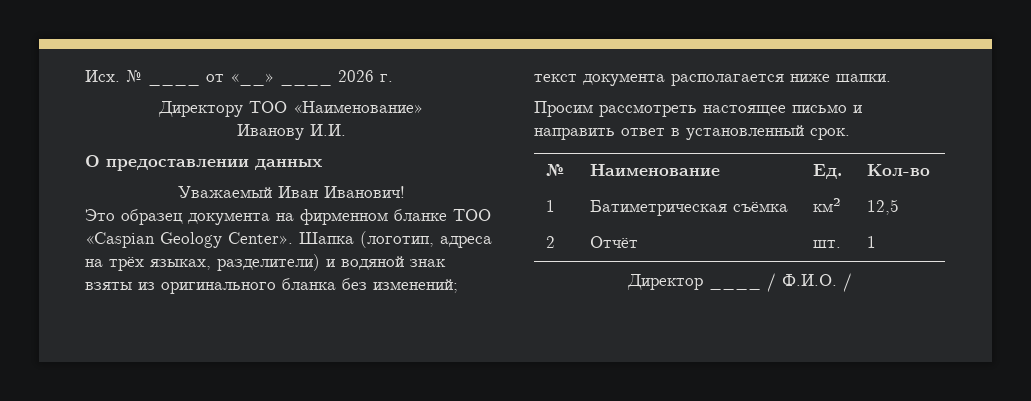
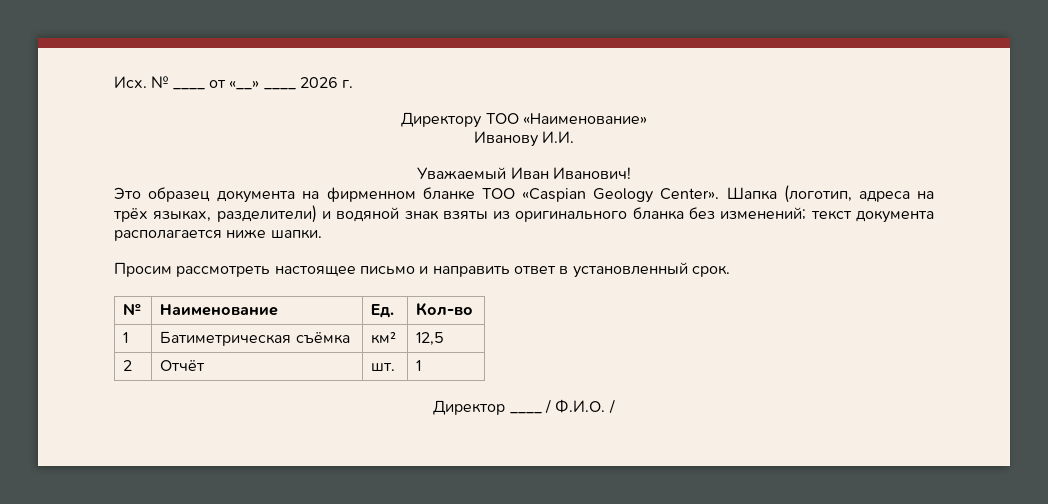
- О предоставлении данных

